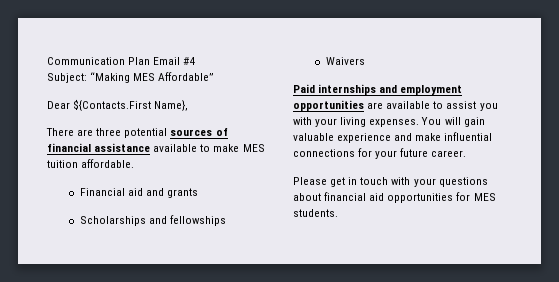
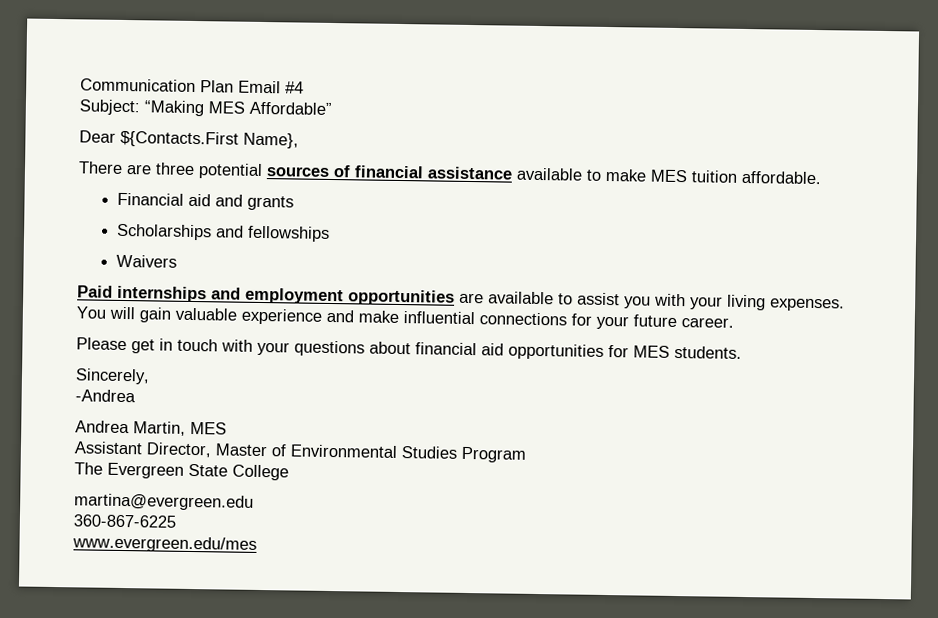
+ Sincerely,
+ -Andrea
+ Andrea Martin, MES
+ Assistant Director, Master of Environmental Studies Program
+ The Evergreen State College
+ martina@evergreen.edu
+ 360-867-6225
+ www.evergreen.edu/mes

